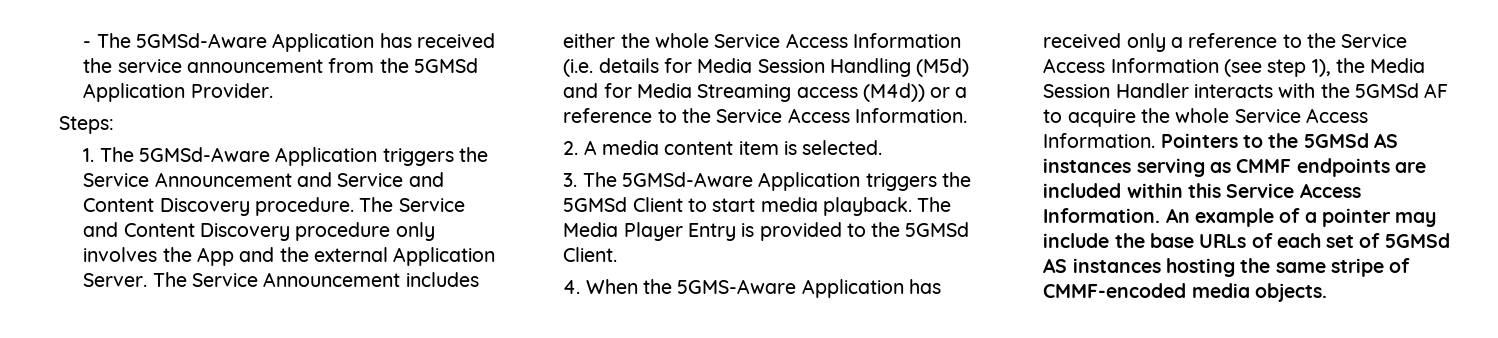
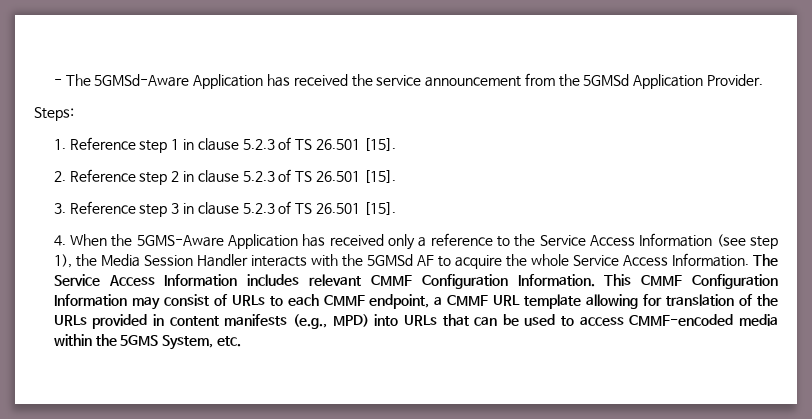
- 1. The 5GMSd-Aware Application triggers the Service Announcement and Service and Content Discovery procedure. The Service and Content Discovery procedure only involves the App and the external Application Server. The Service Announcement includes either the whole Service Access Information (i.e. details for Media Session Handling (M5d) and for Media Streaming access (M4d)) or a reference to the Service Access Information.
- 2. A media content item is selected.
- 3. The 5GMSd-Aware Application triggers the 5GMSd Client to start media playback. The Media Player Entry is provided to the 5GMSd Client.
+ 1. Reference step 1 in clause 5.2.3 of TS 26.501 [15].
+ 2. Reference step 2 in clause 5.2.3 of TS 26.501 [15].
+ 3. Reference step 3 in clause 5.2.3 of TS 26.501 [15].
- Pointers to the 5GMSd AS instances serving as CMMF endpoints are included within this Service Access Information. An example of a pointer may include the base URLs of each set of 5GMSd AS instances hosting the same stripe of CMMF-encoded media objects.
+ The Service Access Information includes relevant CMMF Configuration Information. This CMMF Configuration Information may consist of URLs to each CMMF endpoint, a CMMF URL template allowing for translation of the URLs provided in content manifests (e.g., MPD) into URLs that can be used to access CMMF-encoded media within the 5GMS System, etc.

